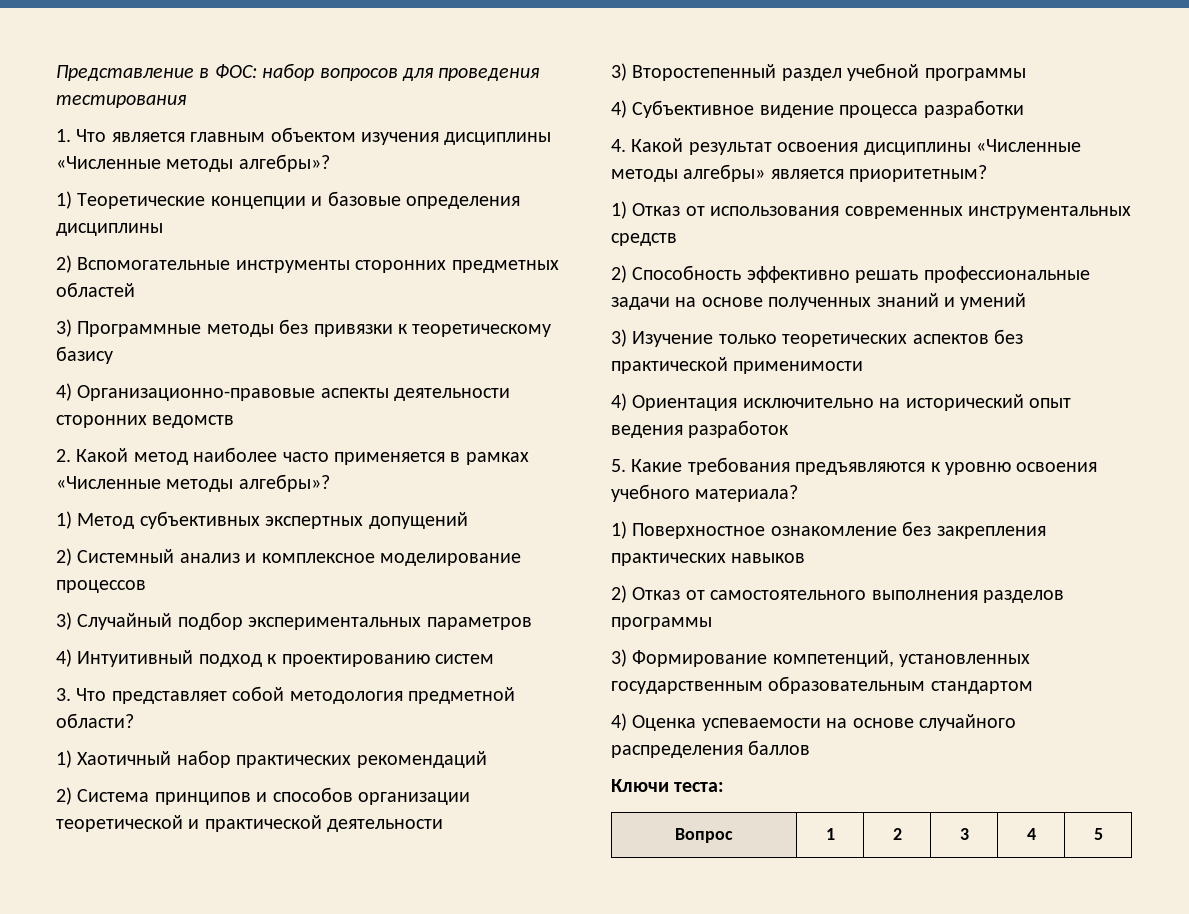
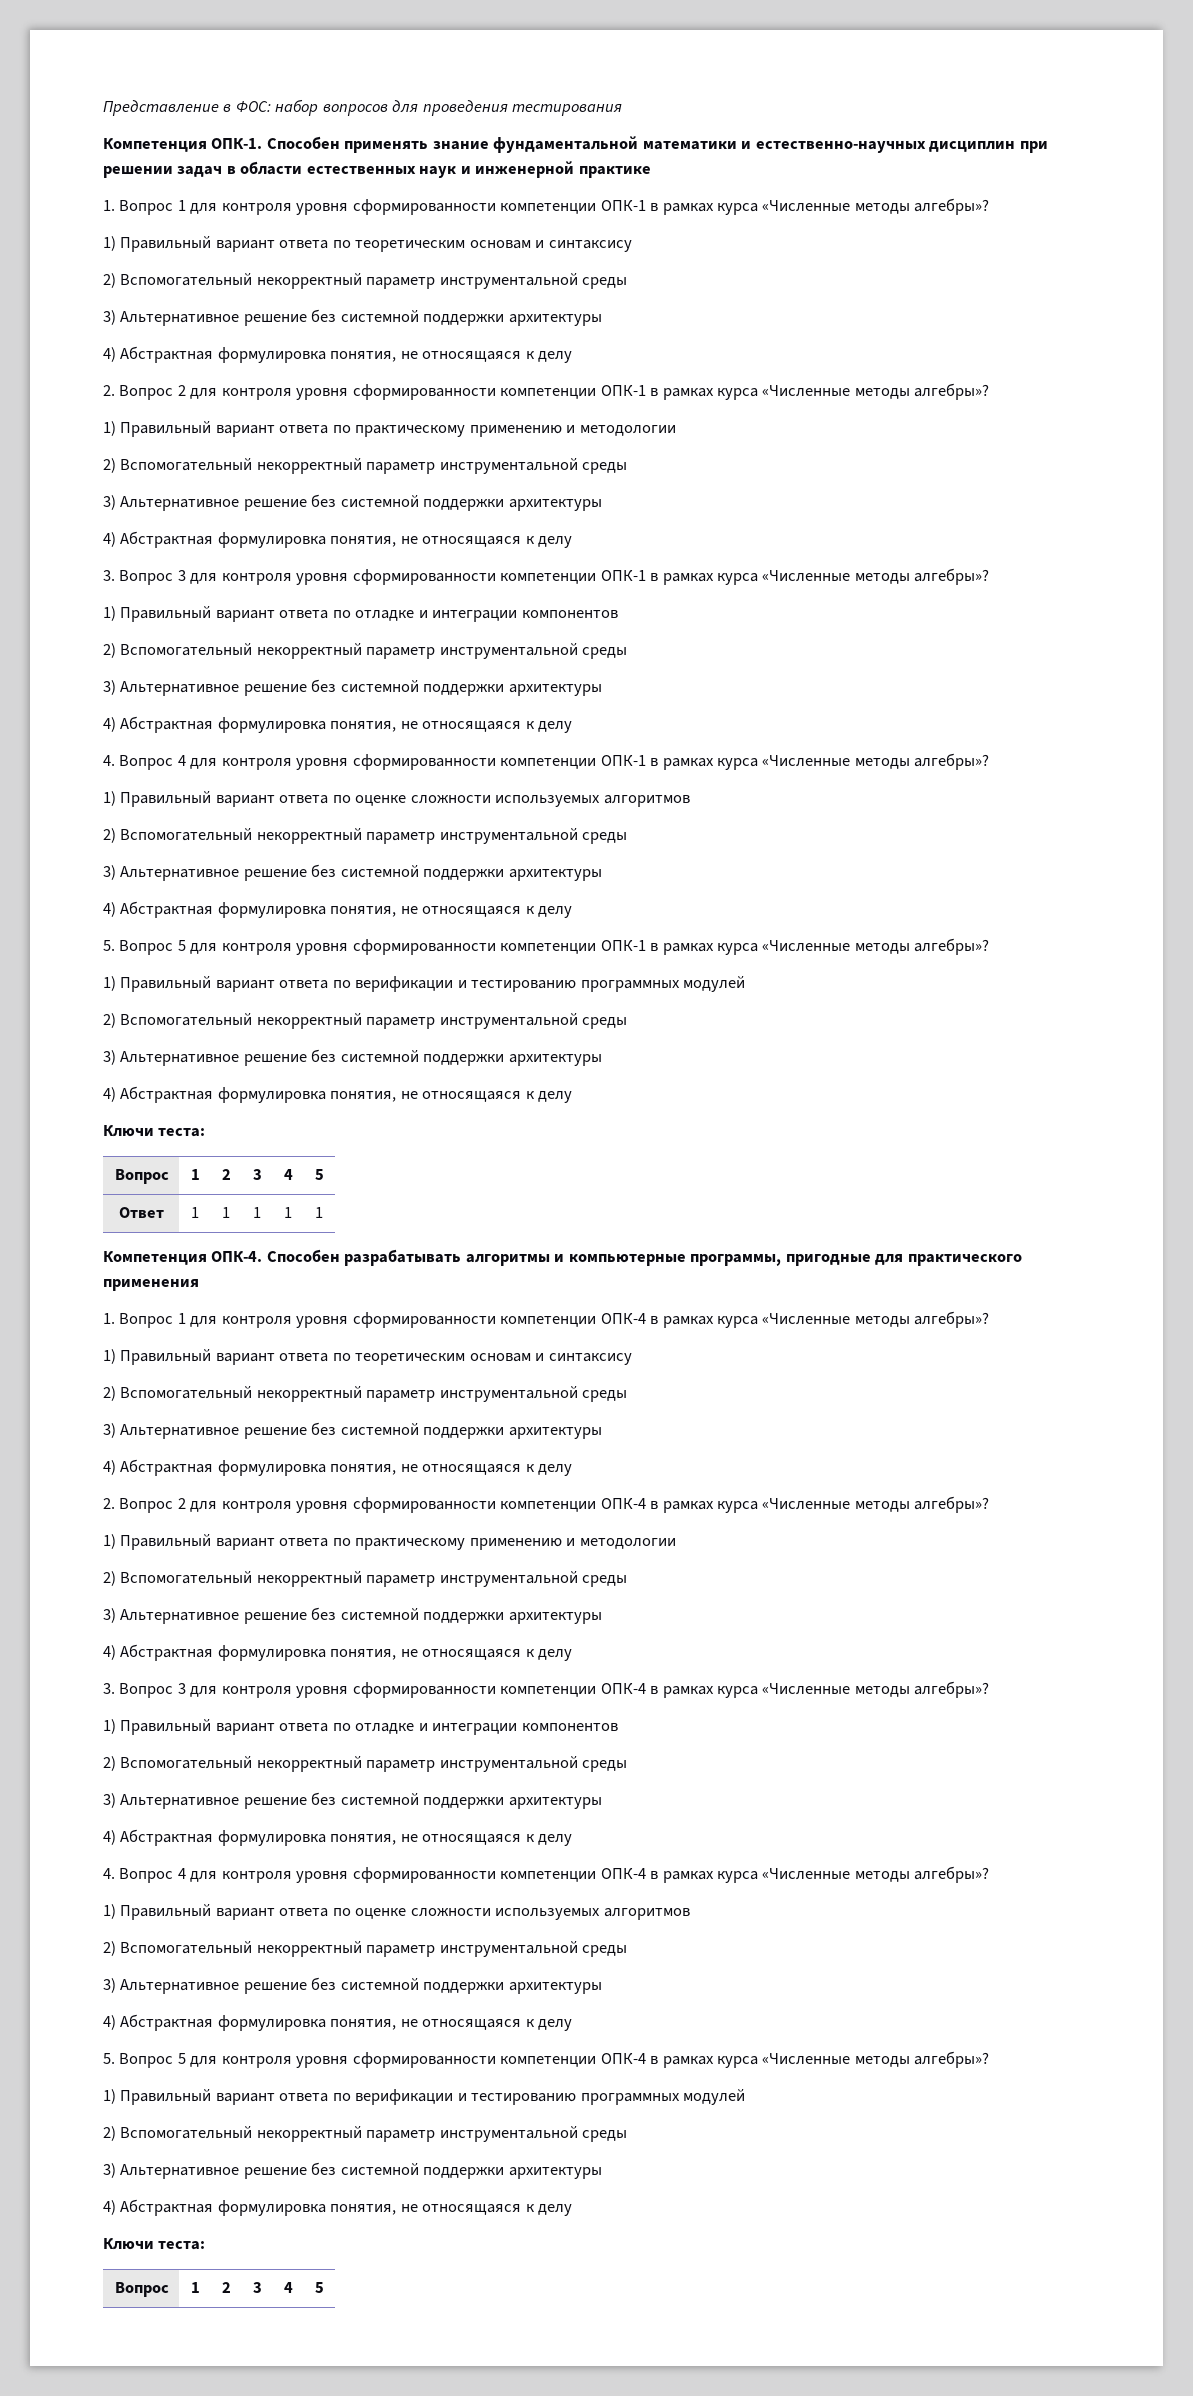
- 1. Что является главным объектом изучения дисциплины «Численные методы алгебры»?
- 1) Теоретические концепции и базовые определения дисциплины
- 2) Вспомогательные инструменты сторонних предметных областей
- 3) Программные методы без привязки к теоретическому базису
- 4) Организационно-правовые аспекты деятельности сторонних ведомств
- 2. Какой метод наиболее часто применяется в рамках «Численные методы алгебры»?
- 1) Метод субъективных экспертных допущений
- 2) Системный анализ и комплексное моделирование процессов
- 3) Случайный подбор экспериментальных параметров
- 4) Интуитивный подход к проектированию систем
- 3. Что представляет собой методология предметной области?
- 1) Хаотичный набор практических рекомендаций
- 2) Система принципов и способов организации теоретической и практической деятельности
- 3) Второстепенный раздел учебной программы
- 4) Субъективное видение процесса разработки
- 4. Какой результат освоения дисциплины «Численные методы алгебры» является приоритетным?
- 1) Отказ от использования современных инструментальных средств
- 2) Способность эффективно решать профессиональные задачи на основе полученных знаний и умений
- 3) Изучение только теоретических аспектов без практической применимости
- 4) Ориентация исключительно на исторический опыт ведения разработок
- 5. Какие требования предъявляются к уровню освоения учебного материала?
- 1) Поверхностное ознакомление без закрепления практических навыков
- 2) Отказ от самостоятельного выполнения разделов программы
- 3) Формирование компетенций, установленных государственным образовательным стандартом
- 4) Оценка успеваемости на основе случайного распределения баллов
+ Компетенция ОПК-1. Способен применять знание фундаментальной математики и естественно-научных дисциплин при решении задач в области естественных наук и инженерной практике
+ 1. Вопрос 1 для контроля уровня сформированности компетенции ОПК-1 в рамках курса «Численные методы алгебры»?
+ 1) Правильный вариант ответа по теоретическим основам и синтаксису
+ 2) Вспомогательный некорректный параметр инструментальной среды
+ 3) Альтернативное решение без системной поддержки архитектуры
+ 4) Абстрактная формулировка понятия, не относящаяся к делу
+ 2. Вопрос 2 для контроля уровня сформированности компетенции ОПК-1 в рамках курса «Численные методы алгебры»?
+ 1) Правильный вариант ответа по практическому применению и методологии
+ 2) Вспомогательный некорректный параметр инструментальной среды
+ 3) Альтернативное решение без системной поддержки архитектуры
+ 4) Абстрактная формулировка понятия, не относящаяся к делу
+ 3. Вопрос 3 для контроля уровня сформированности компетенции ОПК-1 в рамках курса «Численные методы алгебры»?
+ 1) Правильный вариант ответа по отладке и интеграции компонентов
+ 2) Вспомогательный некорректный параметр инструментальной среды
+ 3) Альтернативное решение без системной поддержки архитектуры
+ 4) Абстрактная формулировка понятия, не относящаяся к делу
+ 4. Вопрос 4 для контроля уровня сформированности компетенции ОПК-1 в рамках курса «Численные методы алгебры»?
+ 1) Правильный вариант ответа по оценке сложности используемых алгоритмов
+ 2) Вспомогательный некорректный параметр инструментальной среды
+ 3) Альтернативное решение без системной поддержки архитектуры
+ 4) Абстрактная формулировка понятия, не относящаяся к делу
+ 5. Вопрос 5 для контроля уровня сформированности компетенции ОПК-1 в рамках курса «Численные методы алгебры»?
+ 1) Правильный вариант ответа по верификации и тестированию программных модулей
+ 2) Вспомогательный некорректный параметр инструментальной среды
+ 3) Альтернативное решение без системной поддержки архитектуры
+ 4) Абстрактная формулировка понятия, не относящаяся к делу
+ Ключи теста:
+ Вопрос | 1 | 2 | 3 | 4 | 5
+ Ответ | 1 | 1 | 1 | 1 | 1
+ Компетенция ОПК-4. Способен разрабатывать алгоритмы и компьютерные программы, пригодные для практического применения
+ 1. Вопрос 1 для контроля уровня сформированности компетенции ОПК-4 в рамках курса «Численные методы алгебры»?
+ 1) Правильный вариант ответа по теоретическим основам и синтаксису
+ 2) Вспомогательный некорректный параметр инструментальной среды
+ 3) Альтернативное решение без системной поддержки архитектуры
+ 4) Абстрактная формулировка понятия, не относящаяся к делу
+ 2. Вопрос 2 для контроля уровня сформированности компетенции ОПК-4 в рамках курса «Численные методы алгебры»?
+ 1) Правильный вариант ответа по практическому применению и методологии
+ 2) Вспомогательный некорректный параметр инструментальной среды
+ 3) Альтернативное решение без системной поддержки архитектуры
+ 4) Абстрактная формулировка понятия, не относящаяся к делу
+ 3. Вопрос 3 для контроля уровня сформированности компетенции ОПК-4 в рамках курса «Численные методы алгебры»?
+ 1) Правильный вариант ответа по отладке и интеграции компонентов
+ 2) Вспомогательный некорректный параметр инструментальной среды
+ 3) Альтернативное решение без системной поддержки архитектуры
+ 4) Абстрактная формулировка понятия, не относящаяся к делу
+ 4. Вопрос 4 для контроля уровня сформированности компетенции ОПК-4 в рамках курса «Численные методы алгебры»?
+ 1) Правильный вариант ответа по оценке сложности используемых алгоритмов
+ 2) Вспомогательный некорректный параметр инструментальной среды
+ 3) Альтернативное решение без системной поддержки архитектуры
+ 4) Абстрактная формулировка понятия, не относящаяся к делу
+ 5. Вопрос 5 для контроля уровня сформированности компетенции ОПК-4 в рамках курса «Численные методы алгебры»?
+ 1) Правильный вариант ответа по верификации и тестированию программных модулей
+ 2) Вспомогательный некорректный параметр инструментальной среды
+ 3) Альтернативное решение без системной поддержки архитектуры
+ 4) Абстрактная формулировка понятия, не относящаяся к делу

